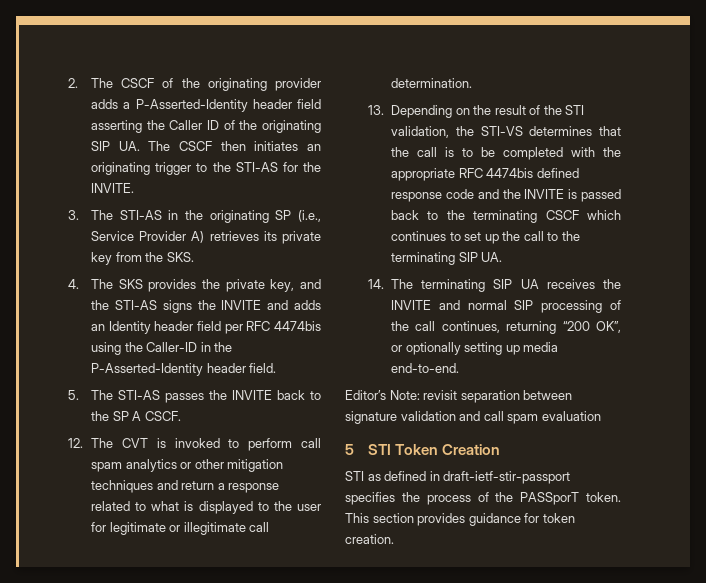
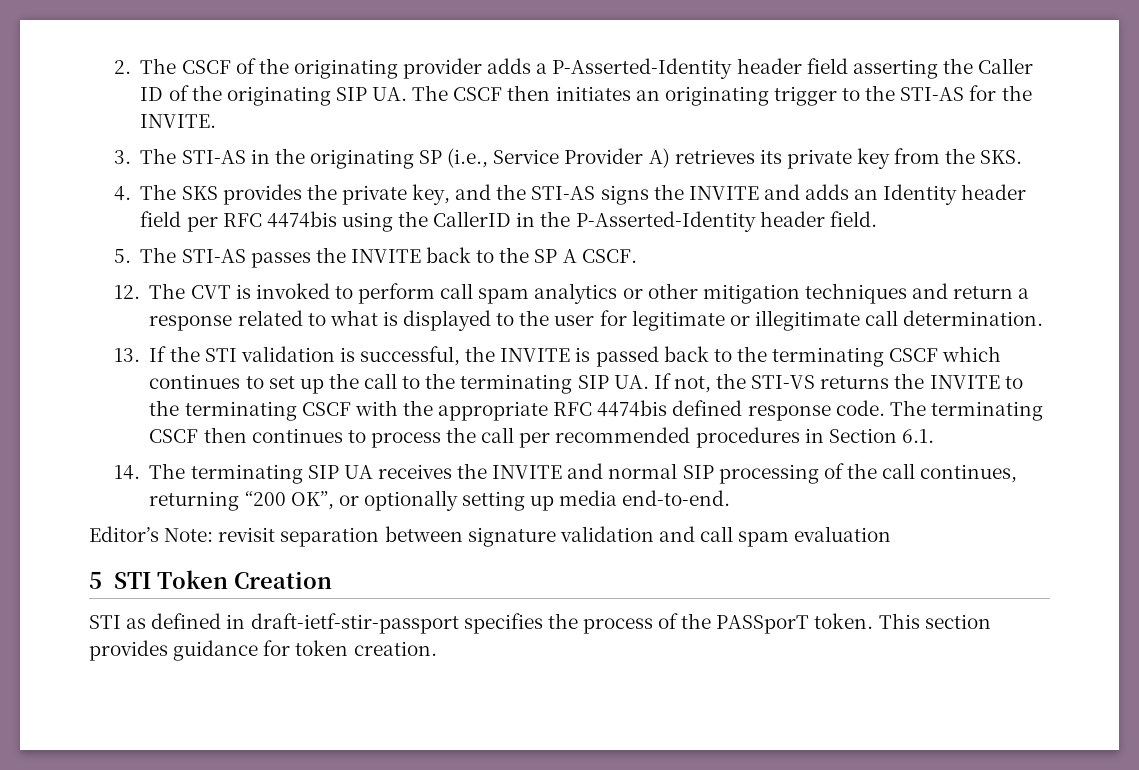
- 4. The SKS provides the private key, and the STI-AS signs the INVITE and adds an Identity header field per RFC 4474bis using the Caller-ID in the P-Asserted-Identity header field.
+ 4. The SKS provides the private key, and the STI-AS signs the INVITE and adds an Identity header field per RFC 4474bis using the CallerID in the P-Asserted-Identity header field.
- 13. Depending on the result of the STI validation, the STI-VS determines that the call is to be completed with the appropriate RFC 4474bis defined response code and the INVITE is passed back to the terminating CSCF which continues to set up the call to the terminating SIP UA.
+ 13. If the STI validation is successful, the INVITE is passed back to the terminating CSCF which continues to set up the call to the terminating SIP UA. If not, the STI-VS returns the INVITE to the terminating CSCF with the appropriate RFC 4474bis defined response code. The terminating CSCF then continues to process the call per recommended procedures in Section 6.1.

